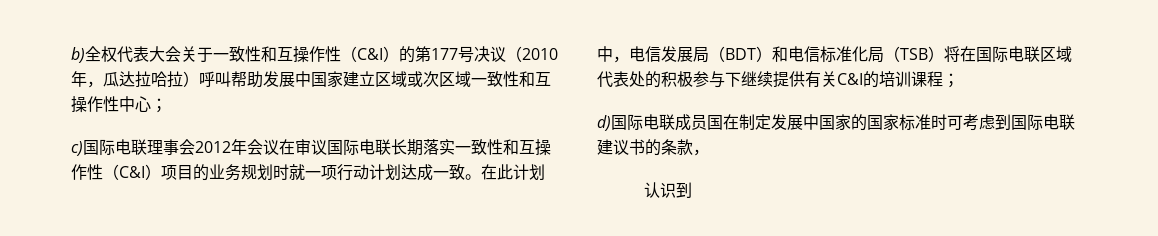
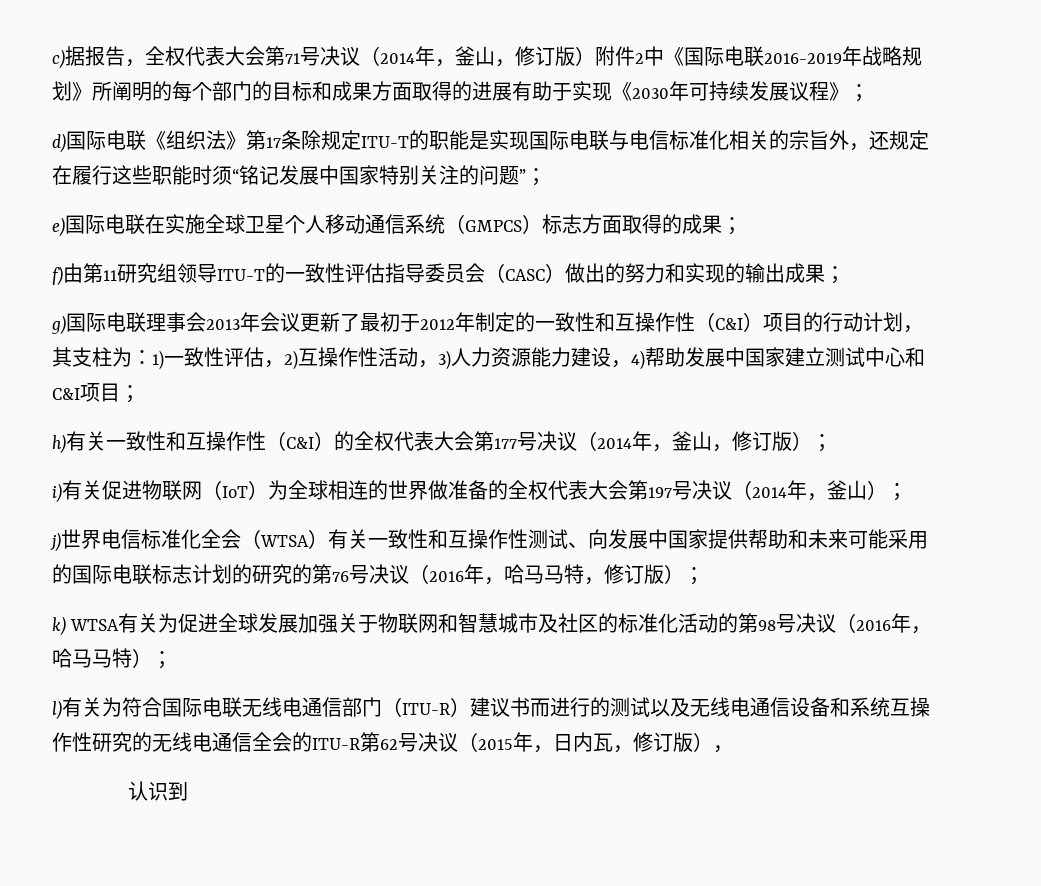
- b)全权代表大会关于一致性和互操作性（C&I）的第177号决议（2010年，瓜达拉哈拉）呼叫帮助发展中国家建立区域或次区域一致性和互操作性中心；
- c)国际电联理事会2012年会议在审议国际电联长期落实一致性和互操作性（C&I）项目的业务规划时就一项行动计划达成一致。在此计划中，电信发展局（BDT）和电信标准化局（TSB）将在国际电联区域代表处的积极参与下继续提供有关C&I的培训课程；
- d)国际电联成员国在制定发展中国家的国家标准时可考虑到国际电联建议书的条款，
+ c)据报告，全权代表大会第71号决议（2014年，釜山，修订版）附件2中《国际电联2016-2019年战略规划》所阐明的每个部门的目标和成果方面取得的进展有助于实现《2030年可持续发展议程》；
+ d)国际电联《组织法》第17条除规定ITU-T的职能是实现国际电联与电信标准化相关的宗旨外，还规定在履行这些职能时须“铭记发展中国家特别关注的问题”；
+ e)国际电联在实施全球卫星个人移动通信系统（GMPCS）标志方面取得的成果；
+ f)由第11研究组领导ITU-T的一致性评估指导委员会（CASC）做出的努力和实现的输出成果；
+ g)国际电联理事会2013年会议更新了最初于2012年制定的一致性和互操作性（C&I）项目的行动计划，其支柱为：1)一致性评估，2)互操作性活动，3)人力资源能力建设，4)帮助发展中国家建立测试中心和C&I项目；
+ h)有关一致性和互操作性（C&I）的全权代表大会第177号决议（2014年，釜山，修订版）；
+ i)有关促进物联网（IoT）为全球相连的世界做准备的全权代表大会第197号决议（2014年，釜山）；
+ j)世界电信标准化全会（WTSA）有关一致性和互操作性测试、向发展中国家提供帮助和未来可能采用的国际电联标志计划的研究的第76号决议（2016年，哈马马特，修订版）；
+ k) WTSA有关为促进全球发展加强关于物联网和智慧城市及社区的标准化活动的第98号决议（2016年，哈马马特）；
+ l)有关为符合国际电联无线电通信部门（ITU-R）建议书而进行的测试以及无线电通信设备和系统互操作性研究的无线电通信全会的ITU-R第62号决议（2015年，日内瓦，修订版），

